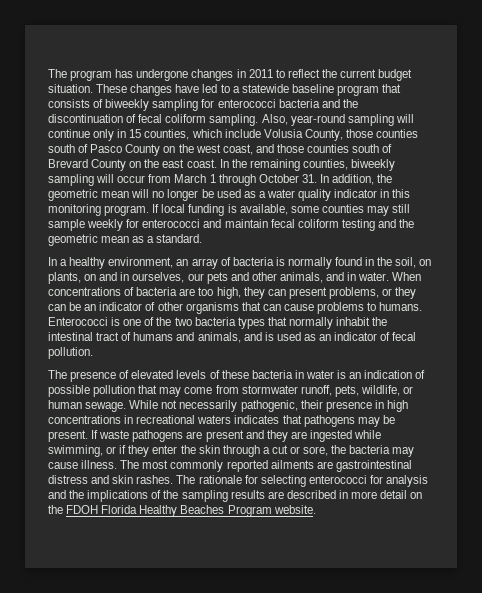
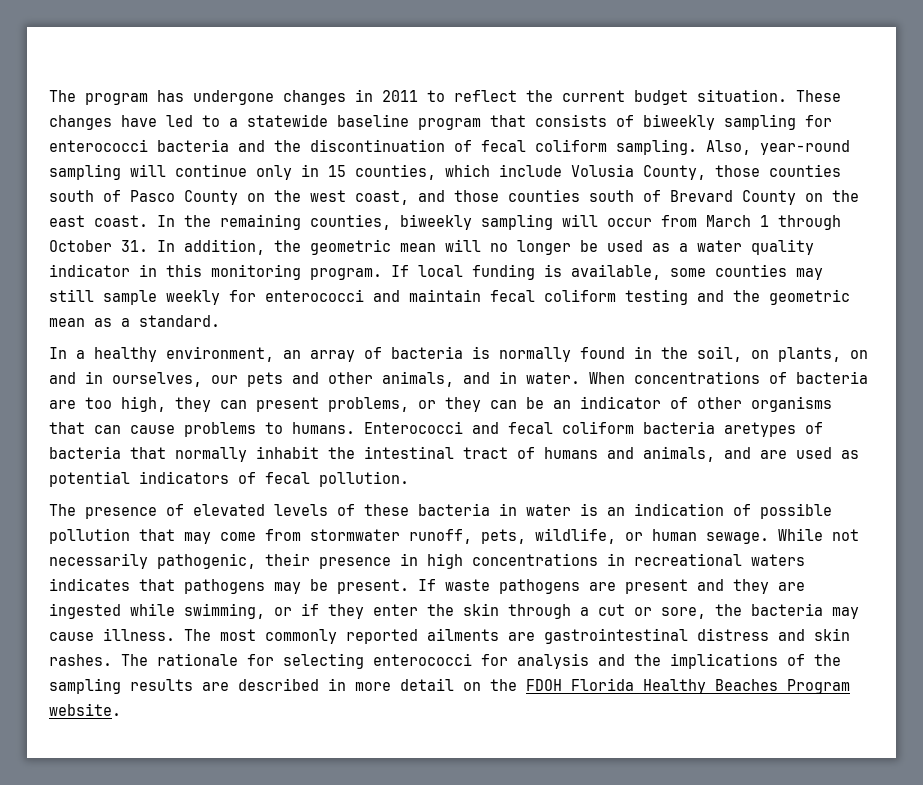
- Enterococci is one of the two bacteria types that normally inhabit the intestinal tract of humans and animals, and is used as an indicator of fecal pollution.
+ Enterococci and fecal coliform bacteria aretypes of bacteria that normally inhabit the intestinal tract of humans and animals, and are used as potential indicators of fecal pollution.

